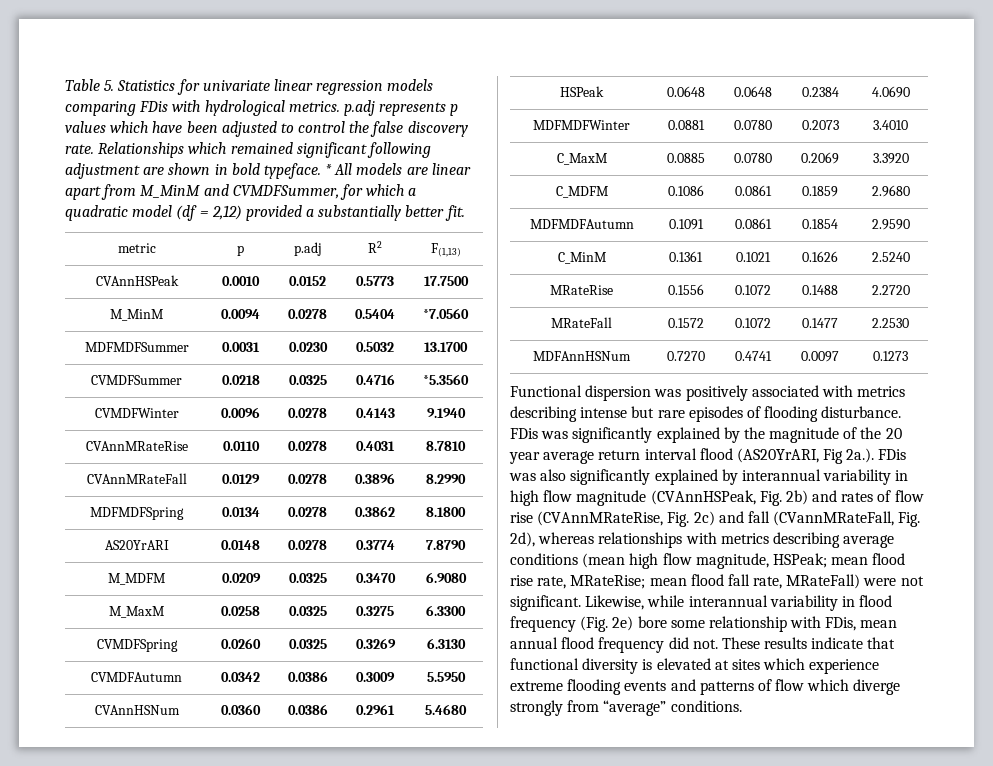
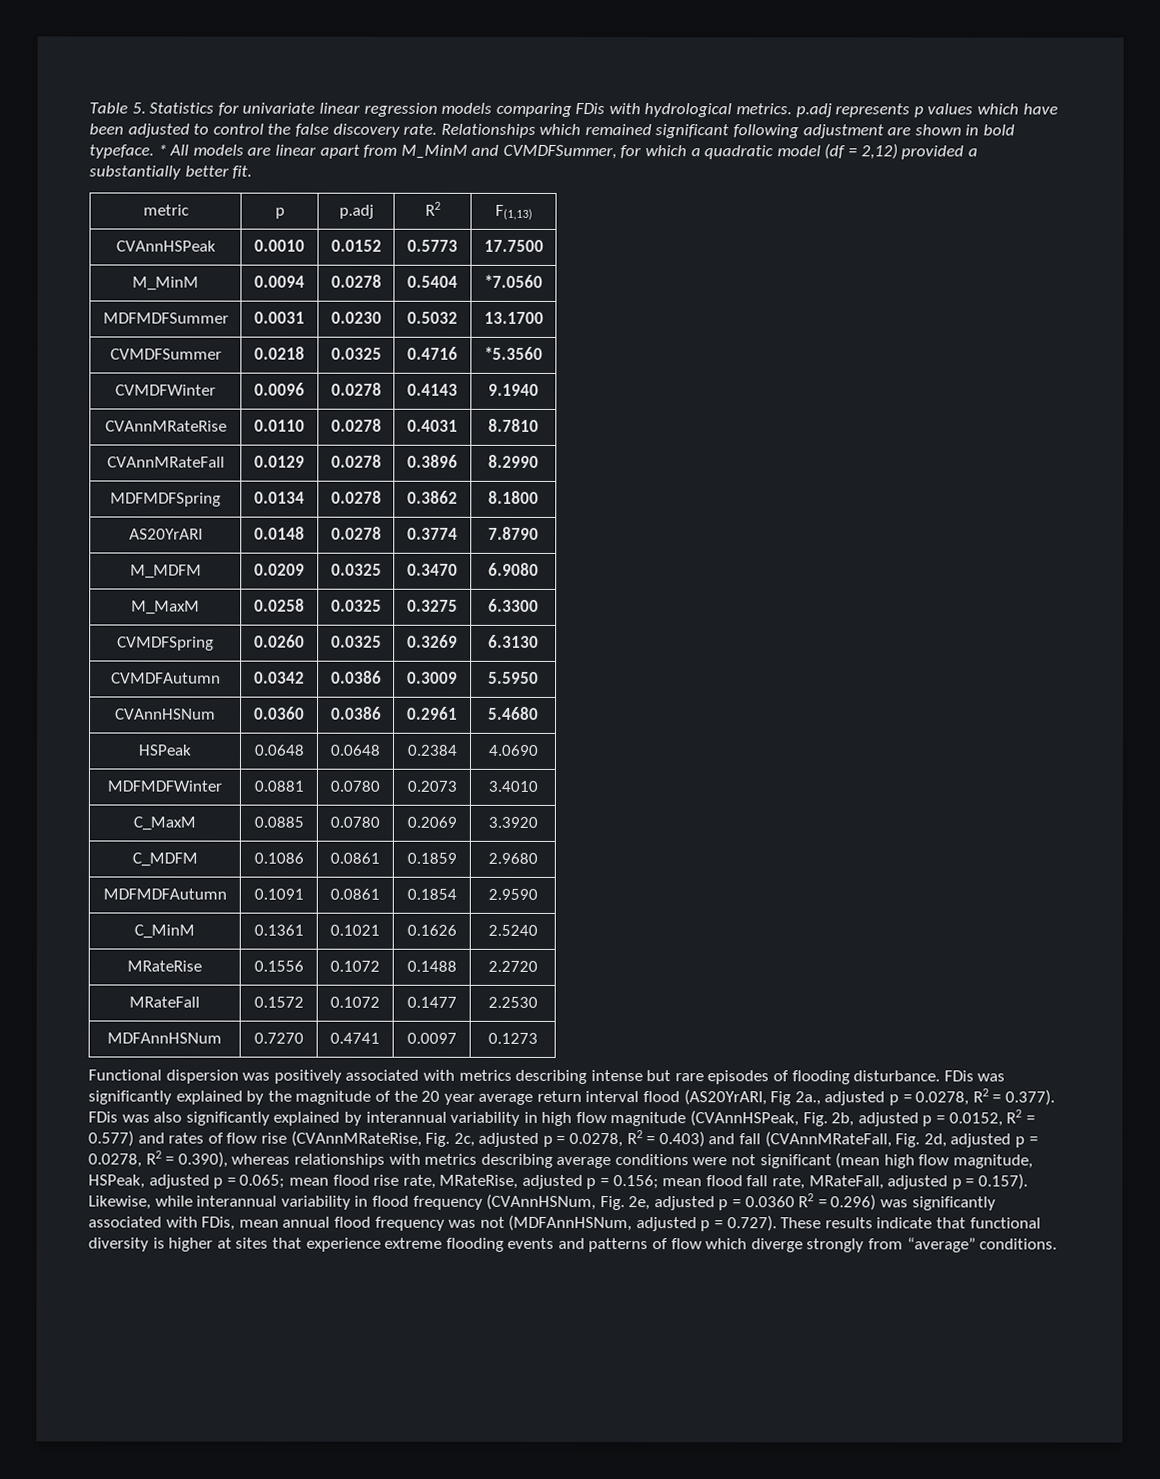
- FDis was significantly explained by the magnitude of the 20 year average return interval flood (AS20YrARI, Fig 2a.). FDis was also significantly explained by interannual variability in high flow magnitude (CVAnnHSPeak, Fig. 2b) and rates of flow rise (CVAnnMRateRise, Fig. 2c) and fall (CVannMRateFall, Fig. 2d), whereas relationships with metrics describing average conditions (mean high flow magnitude, HSPeak; mean flood rise rate, MRateRise; mean flood fall rate, MRateFall) were not significant. Likewise, while interannual variability in flood frequency (Fig. 2e) bore some relationship with FDis, mean annual flood frequency did not. These results indicate that functional diversity is elevated at sites which experience extreme flooding events and patterns of flow which diverge strongly from “average” conditions.
+ FDis was significantly explained by the magnitude of the 20 year average return interval flood (AS20YrARI, Fig 2a., adjusted p = 0.0278, R2 = 0.377). FDis was also significantly explained by interannual variability in high flow magnitude (CVAnnHSPeak, Fig. 2b, adjusted p = 0.0152, R2 = 0.577) and rates of flow rise (CVAnnMRateRise, Fig. 2c, adjusted p = 0.0278, R2 = 0.403) and fall (CVAnnMRateFall, Fig. 2d, adjusted p = 0.0278, R2 = 0.390), whereas relationships with metrics describing average conditions were not significant (mean high flow magnitude, HSPeak, adjusted p = 0.065; mean flood rise rate, MRateRise, adjusted p = 0.156; mean flood fall rate, MRateFall, adjusted p = 0.157). Likewise, while interannual variability in flood frequency (CVAnnHSNum, Fig. 2e, adjusted p = 0.0360 R2 = 0.296) was significantly associated with FDis, mean annual flood frequency was not (MDFAnnHSNum, adjusted p = 0.727). These results indicate that functional diversity is higher at sites that experience extreme flooding events and patterns of flow which diverge strongly from “average” conditions.

